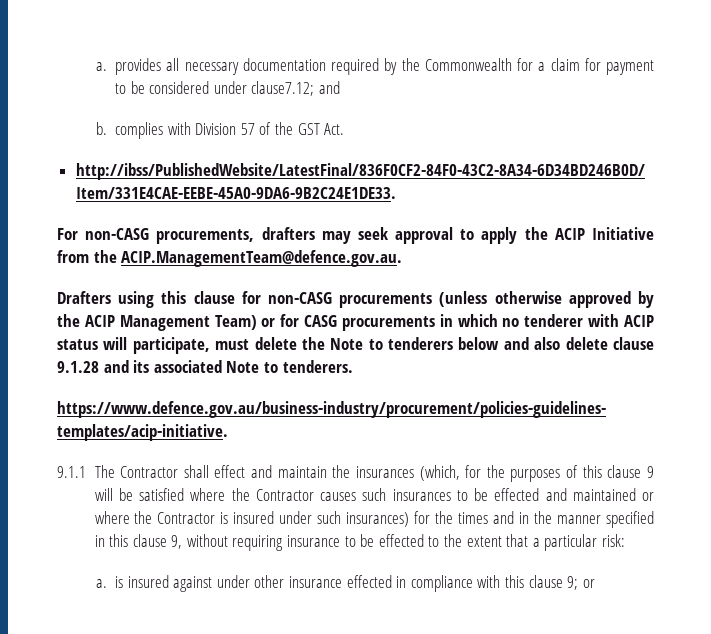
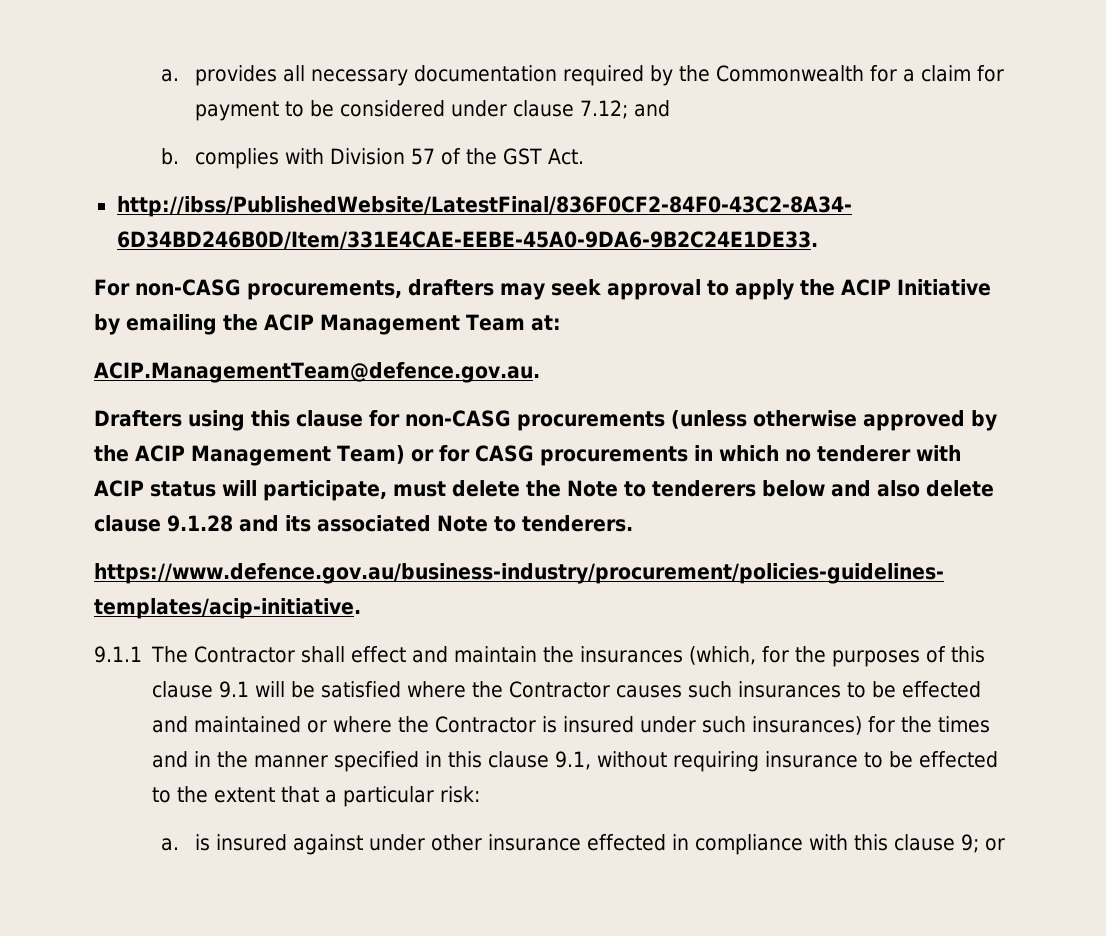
- a. provides all necessary documentation required by the Commonwealth for a claim for payment to be considered under clause7.12; and
+ a. provides all necessary documentation required by the Commonwealth for a claim for payment to be considered under clause 7.12; and
- For non-CASG procurements, drafters may seek approval to apply the ACIP Initiative from the ACIP.ManagementTeam@defence.gov.au.
+ For non-CASG procurements, drafters may seek approval to apply the ACIP Initiative by emailing the ACIP Management Team at:
+ ACIP.ManagementTeam@defence.gov.au.
- 9.1.1 The Contractor shall effect and maintain the insurances (which, for the purposes of this clause 9 will be satisfied where the Contractor causes such insurances to be effected and maintained or where the Contractor is insured under such insurances) for the times and in the manner specified in this clause 9, without requiring insurance to be effected to the extent that a particular risk:
+ 9.1.1 The Contractor shall effect and maintain the insurances (which, for the purposes of this clause 9.1 will be satisfied where the Contractor causes such insurances to be effected and maintained or where the Contractor is insured under such insurances) for the times and in the manner specified in this clause 9.1, without requiring insurance to be effected to the extent that a particular risk:

